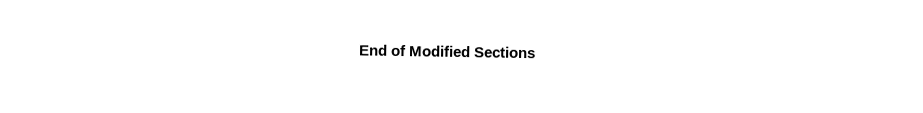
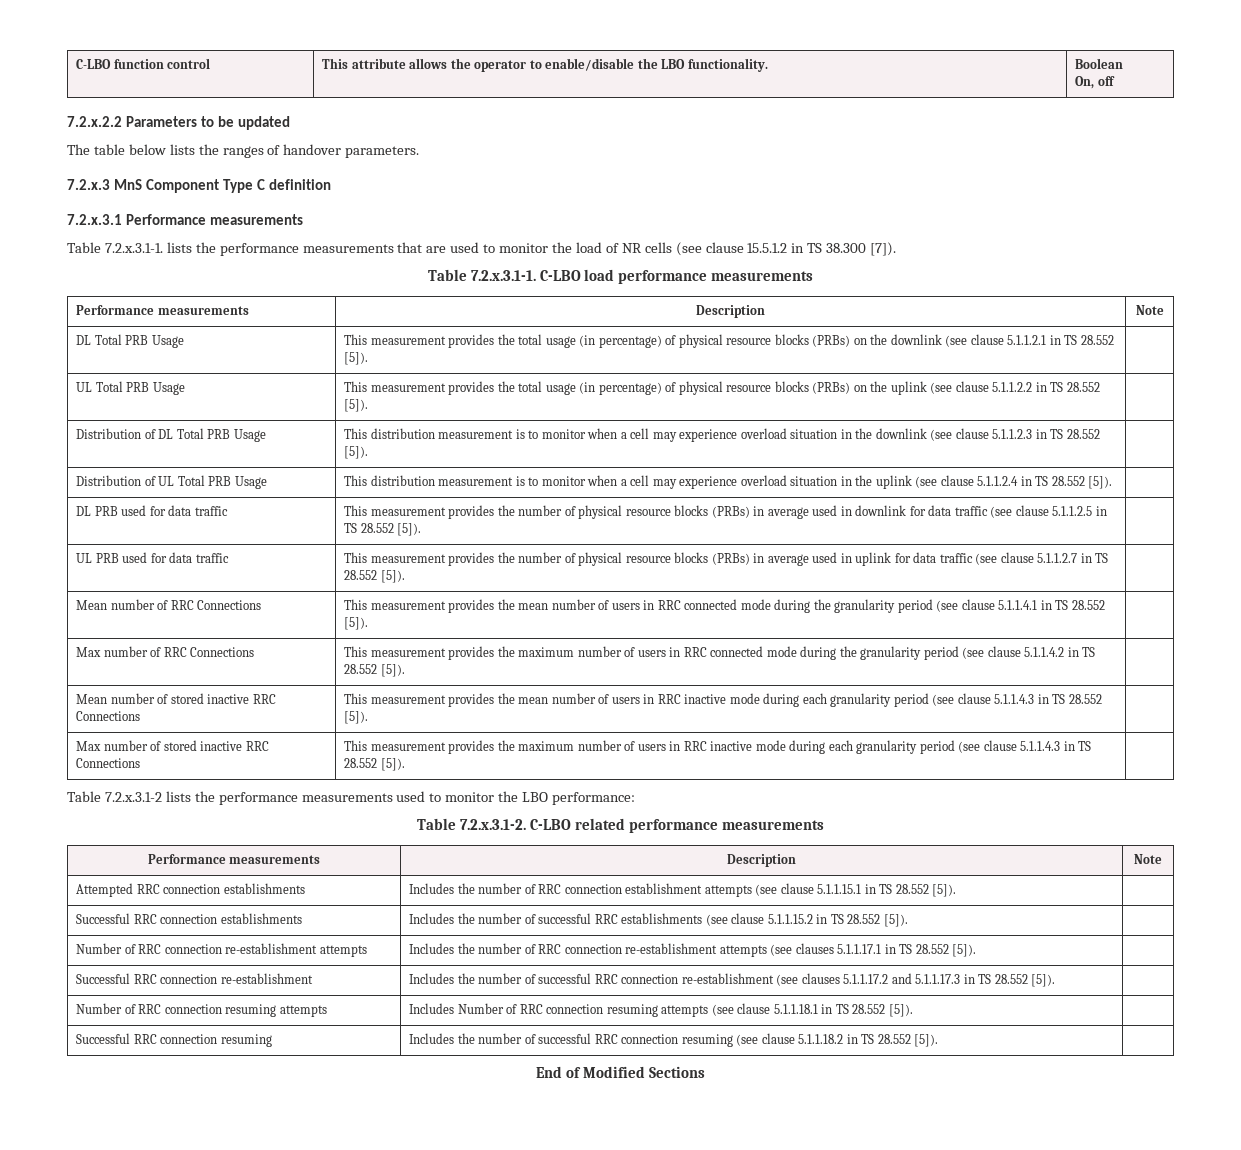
+ C-LBO function control | This attribute allows the operator to enable/disable the LBO functionality. | Boolean
+ On, off
+ 7.2.x.2.2 Parameters to be updated
+ The table below lists the ranges of handover parameters.
+ 7.2.x.3 MnS Component Type C definition
+ 7.2.x.3.1 Performance measurements
+ Table 7.2.x.3.1-1. lists the performance measurements that are used to monitor the load of NR cells (see clause 15.5.1.2 in TS 38.300 [7]).
+ Table 7.2.x.3.1-1. C-LBO load performance measurements
+ Performance measurements | Description | Note
+ DL Total PRB Usage | This measurement provides the total usage (in percentage) of physical resource blocks (PRBs) on the downlink (see clause 5.1.1.2.1 in TS 28.552 [5]). |
+ UL Total PRB Usage | This measurement provides the total usage (in percentage) of physical resource blocks (PRBs) on the uplink (see clause 5.1.1.2.2 in TS 28.552 [5]). |
+ Distribution of DL Total PRB Usage | This distribution measurement is to monitor when a cell may experience overload situation in the downlink (see clause 5.1.1.2.3 in TS 28.552 [5]). |
+ Distribution of UL Total PRB Usage | This distribution measurement is to monitor when a cell may experience overload situation in the uplink (see clause 5.1.1.2.4 in TS 28.552 [5]). |
+ DL PRB used for data traffic | This measurement provides the number of physical resource blocks (PRBs) in average used in downlink for data traffic (see clause 5.1.1.2.5 in TS 28.552 [5]). |
+ UL PRB used for data traffic | This measurement provides the number of physical resource blocks (PRBs) in average used in uplink for data traffic (see clause 5.1.1.2.7 in TS 28.552 [5]). |
+ Mean number of RRC Connections | This measurement provides the mean number of users in RRC connected mode during the granularity period (see clause 5.1.1.4.1 in TS 28.552 [5]). |
+ Max number of RRC Connections | This measurement provides the maximum number of users in RRC connected mode during the granularity period (see clause 5.1.1.4.2 in TS 28.552 [5]). |
+ Mean number of stored inactive RRC Connections | This measurement provides the mean number of users in RRC inactive mode during each granularity period (see clause 5.1.1.4.3 in TS 28.552 [5]). |
+ Max number of stored inactive RRC Connections | This measurement provides the maximum number of users in RRC inactive mode during each granularity period (see clause 5.1.1.4.3 in TS 28.552 [5]). |
+ Table 7.2.x.3.1-2 lists the performance measurements used to monitor the LBO performance:
+ Table 7.2.x.3.1-2. C-LBO related performance measurements
+ Performance measurements | Description | Note
+ Attempted RRC connection establishments | Includes the number of RRC connection establishment attempts (see clause 5.1.1.15.1 in TS 28.552 [5]). |
+ Successful RRC connection establishments | Includes the number of successful RRC establishments (see clause 5.1.1.15.2 in TS 28.552 [5]). |
+ Number of RRC connection re-establishment attempts | Includes the number of RRC connection re-establishment attempts (see clauses 5.1.1.17.1 in TS 28.552 [5]). |
+ Successful RRC connection re-establishment | Includes the number of successful RRC connection re-establishment (see clauses 5.1.1.17.2 and 5.1.1.17.3 in TS 28.552 [5]). |
+ Number of RRC connection resuming attempts | Includes Number of RRC connection resuming attempts (see clause 5.1.1.18.1 in TS 28.552 [5]). |
+ Successful RRC connection resuming | Includes the number of successful RRC connection resuming (see clause 5.1.1.18.2 in TS 28.552 [5]). |

